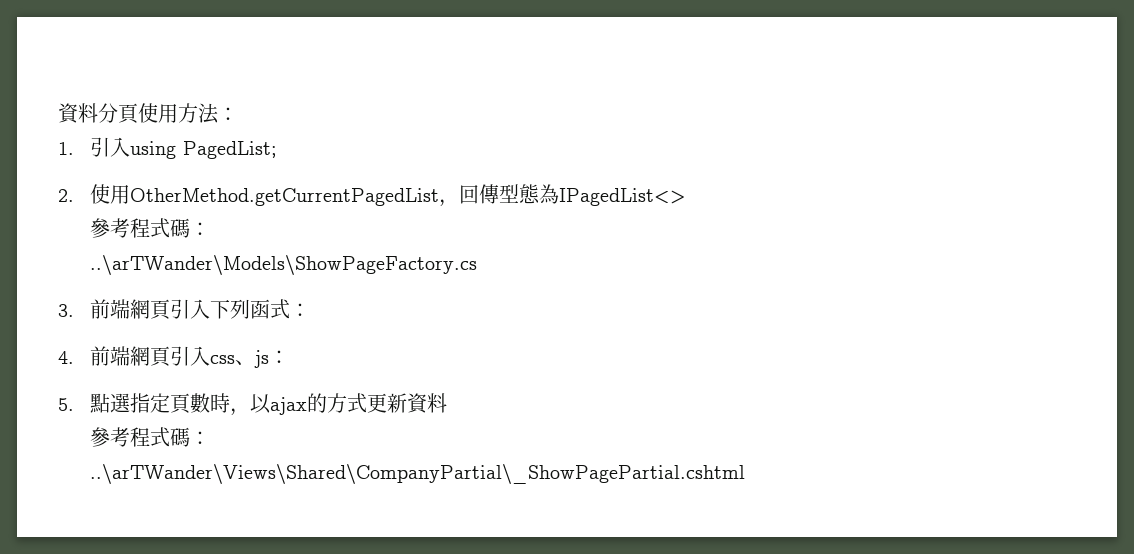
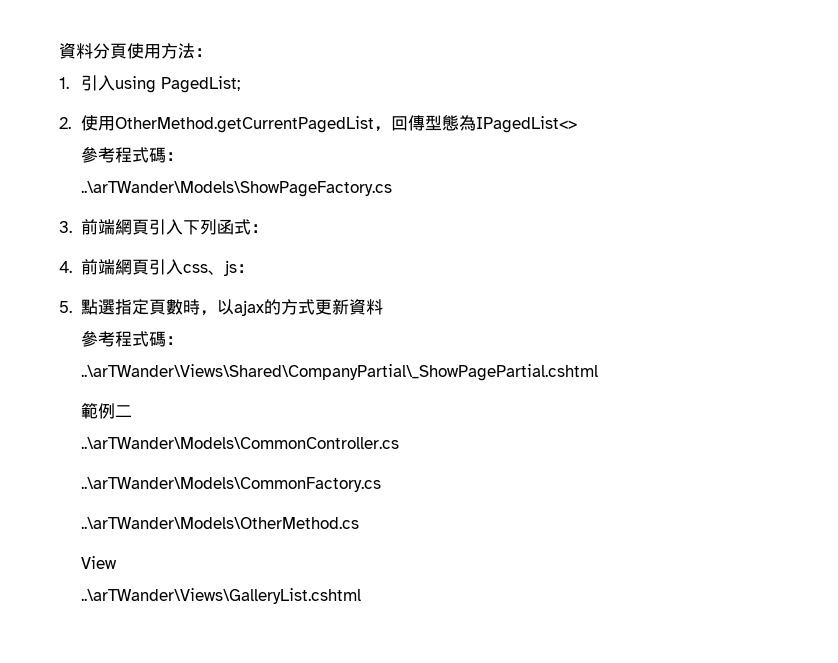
+ 範例二
+ ..\arTWander\Models\CommonController.cs
+ ..\arTWander\Models\CommonFactory.cs
+ ..\arTWander\Models\OtherMethod.cs
+ View
+ ..\arTWander\Views\GalleryList.cshtml

